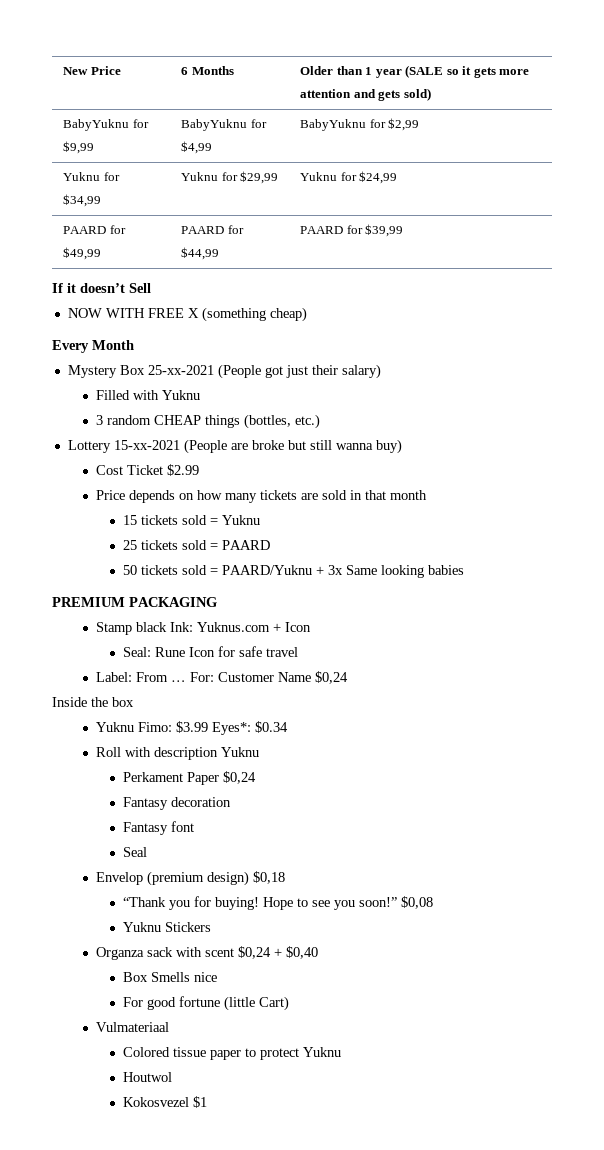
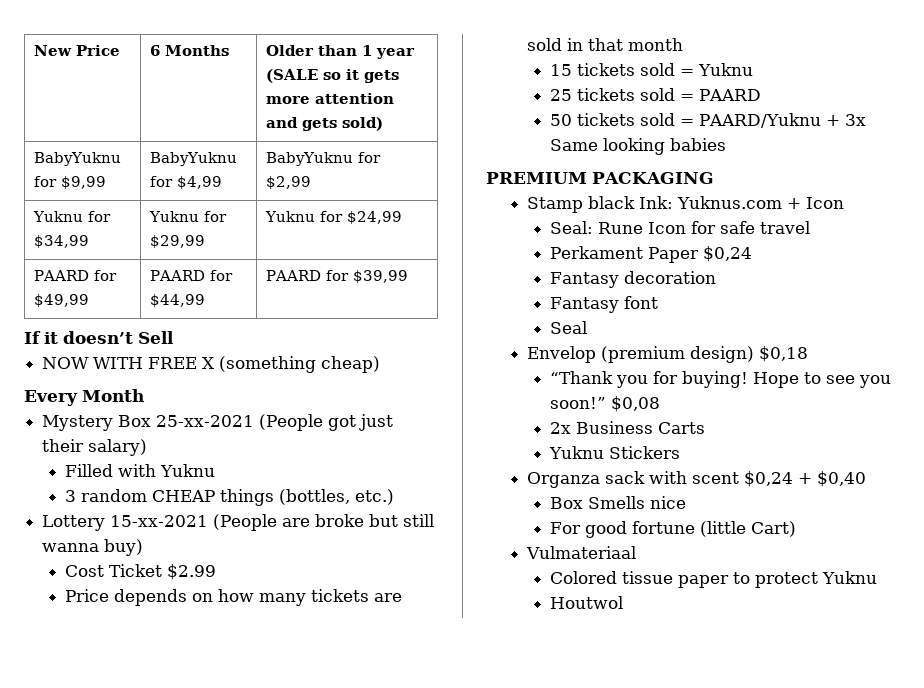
- Label: From … For: Customer Name $0,24
- Inside the box
- Yuknu Fimo: $3.99 Eyes*: $0.34
- Roll with description Yuknu
+ 2x Business Carts
- Kokosvezel $1

